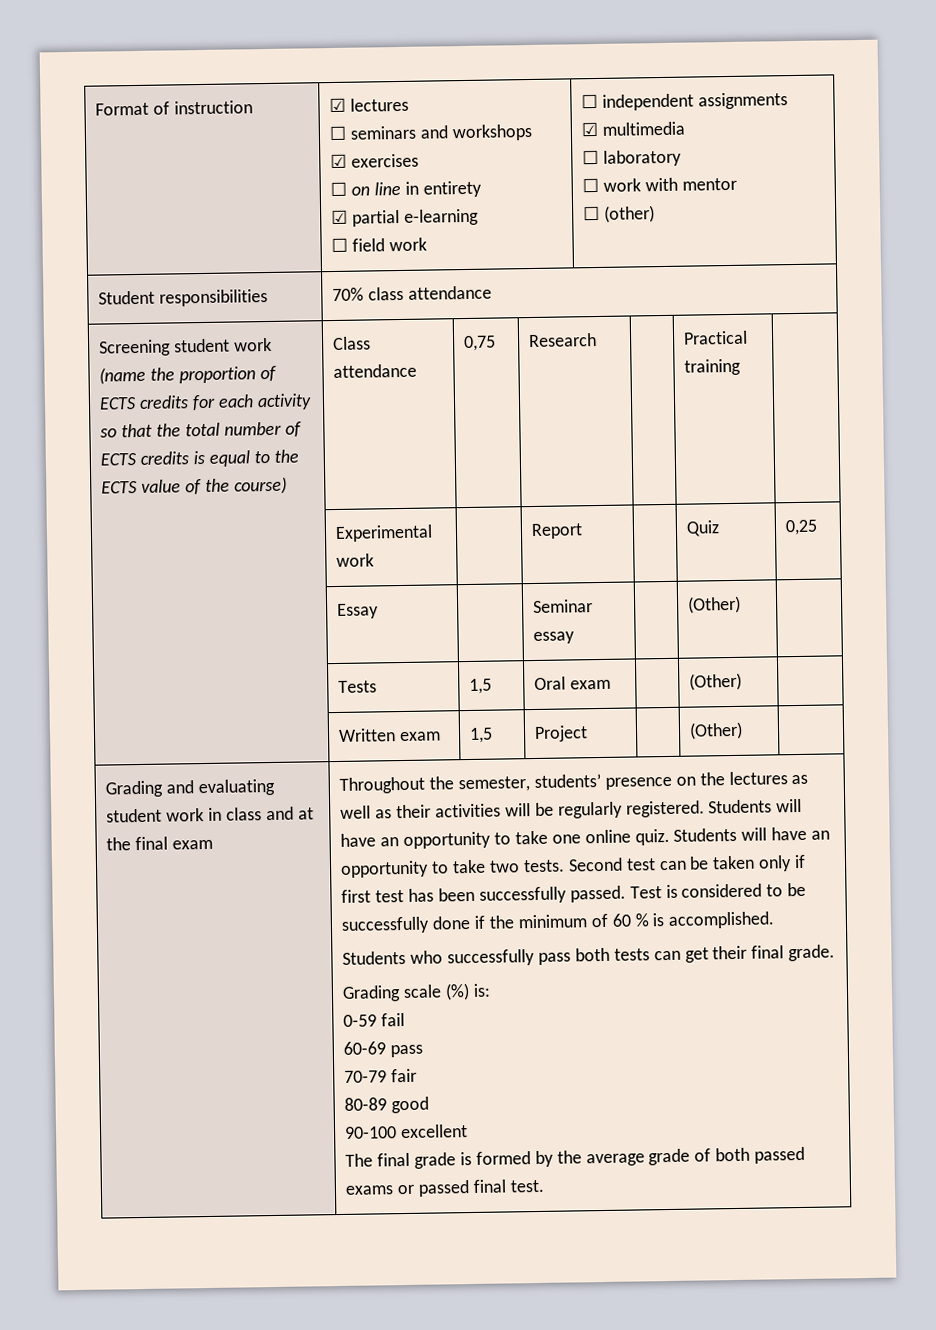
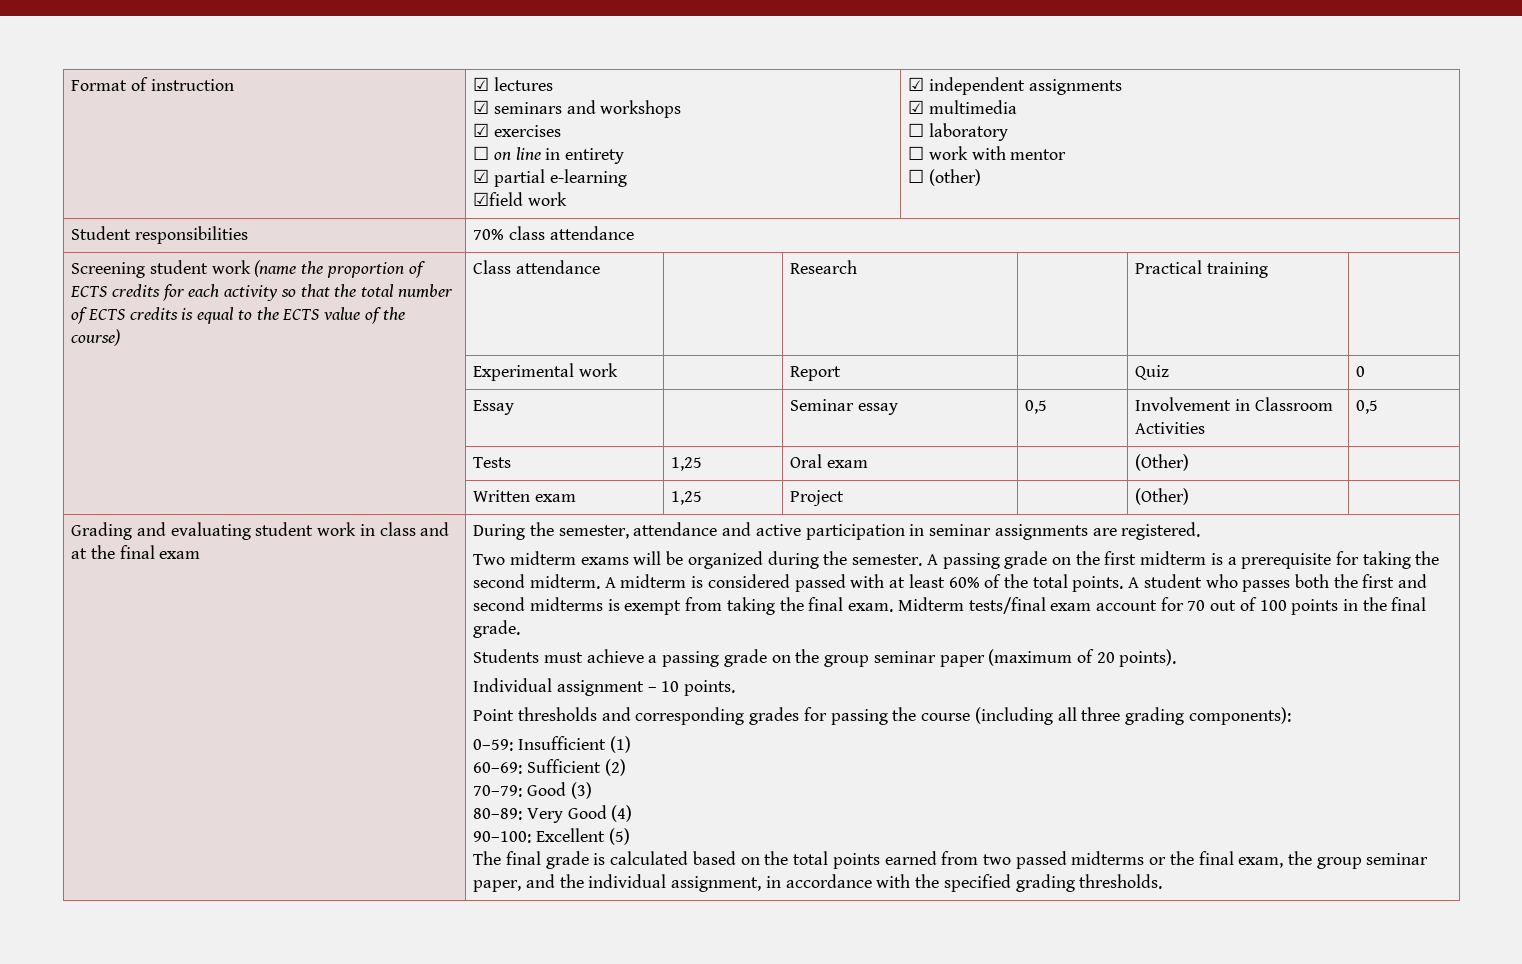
  Format of instruction | ☑ lectures
- ☐ seminars and workshops
+ ☑ seminars and workshops
  ☑ exercises
  ☐ on line in entirety
  ☑ partial e-learning
- ☐ field work | ☐ independent assignments
+ ☑field work | ☑ independent assignments
- Screening student work (name the proportion of ECTS credits for each activity so that the total number of ECTS credits is equal to the ECTS value of the course) | Class attendance | 0,75 | Research | | Practical training |
+ Screening student work (name the proportion of ECTS credits for each activity so that the total number of ECTS credits is equal to the ECTS value of the course) | Class attendance | | Research | | Practical training |
- | Experimental work | | Report | | Quiz | 0,25
+ | Experimental work | | Report | | Quiz | 0
- | Essay | | Seminar essay | | (Other) |
+ | Essay | | Seminar essay | 0,5 | Involvement in Classroom Activities | 0,5
- | Tests | 1,5 | Oral exam | | (Other) |
+ | Tests | 1,25 | Oral exam | | (Other) |
- | Written exam | 1,5 | Project | | (Other) |
+ | Written exam | 1,25 | Project | | (Other) |
- Throughout the semester, students’ presence on the lectures as well as their activities will be regularly registered. Students will have an opportunity to take one online quiz. Students will have an opportunity to take two tests. Second test can be taken only if first test has been successfully passed. Test is considered to be successfully done if the minimum of 60 % is accomplished.
- Students who successfully pass both tests can get their final grade.
- Grading scale (%) is:
- 0-59 fail
- 60-69 pass
- 70-79 fair
- 80-89 good
- 90-100 excellent
- The final grade is formed by the average grade of both passed exams or passed final test.
+ During the semester, attendance and active participation in seminar assignments are registered.
+ Two midterm exams will be organized during the semester. A passing grade on the first midterm is a prerequisite for taking the second midterm. A midterm is considered passed with at least 60% of the total points. A student who passes both the first and second midterms is exempt from taking the final exam. Midterm tests/final exam account for 70 out of 100 points in the final grade.
+ Students must achieve a passing grade on the group seminar paper (maximum of 20 points).
+ Individual assignment – 10 points.
+ Point thresholds and corresponding grades for passing the course (including all three grading components):
+ 0–59: Insufficient (1)
+ 60–69: Sufficient (2)
+ 70–79: Good (3)
+ 80–89: Very Good (4)
+ 90–100: Excellent (5)
+ The final grade is calculated based on the total points earned from two passed midterms or the final exam, the group seminar paper, and the individual assignment, in accordance with the specified grading thresholds.

